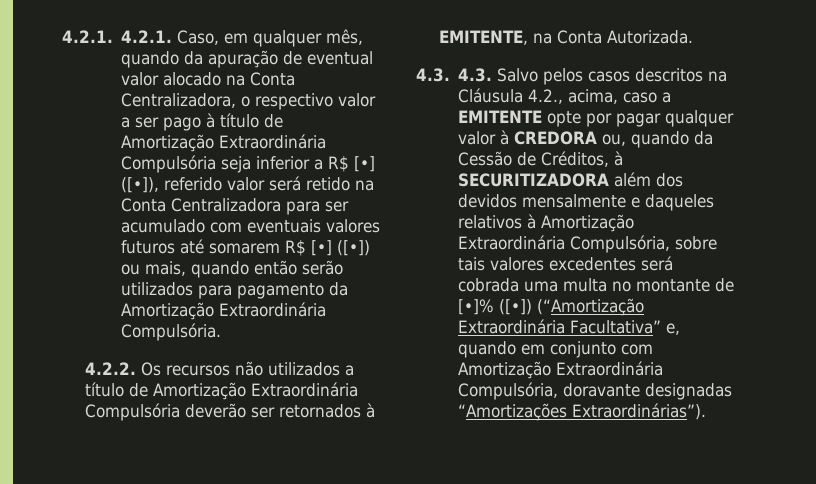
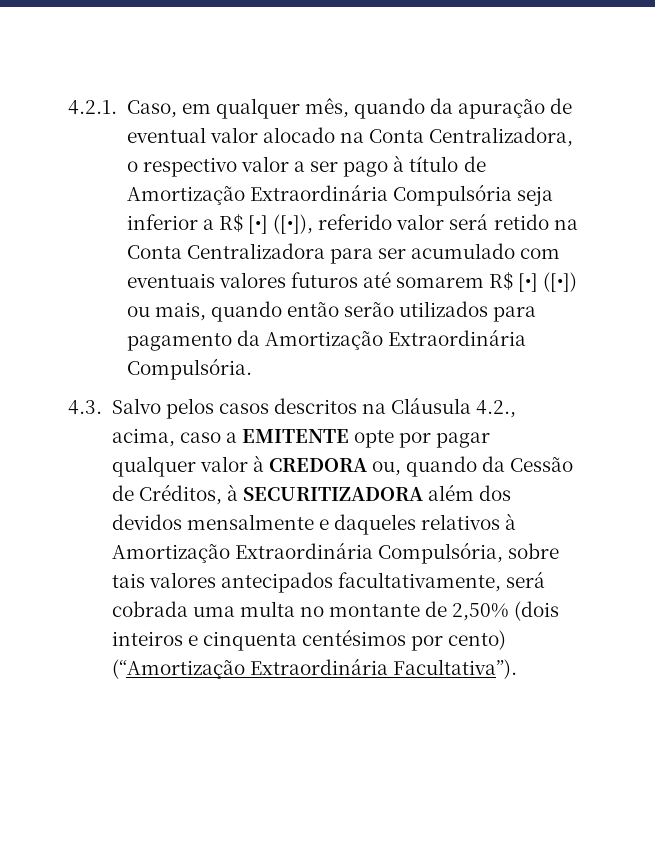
- 4.2.1. 4.2.1. Caso, em qualquer mês, quando da apuração de eventual valor alocado na Conta Centralizadora, o respectivo valor a ser pago à título de Amortização Extraordinária Compulsória seja inferior a R$ [•] ([•]), referido valor será retido na Conta Centralizadora para ser acumulado com eventuais valores futuros até somarem R$ [•] ([•]) ou mais, quando então serão utilizados para pagamento da Amortização Extraordinária Compulsória.
+ 4.2.1. Caso, em qualquer mês, quando da apuração de eventual valor alocado na Conta Centralizadora, o respectivo valor a ser pago à título de Amortização Extraordinária Compulsória seja inferior a R$ [•] ([•]), referido valor será retido na Conta Centralizadora para ser acumulado com eventuais valores futuros até somarem R$ [•] ([•]) ou mais, quando então serão utilizados para pagamento da Amortização Extraordinária Compulsória.
- 4.2.2. Os recursos não utilizados a título de Amortização Extraordinária Compulsória deverão ser retornados à EMITENTE, na Conta Autorizada.
- 4.3. 4.3. Salvo pelos casos descritos na Cláusula 4.2., acima, caso a EMITENTE opte por pagar qualquer valor à CREDORA ou, quando da Cessão de Créditos, à SECURITIZADORA além dos devidos mensalmente e daqueles relativos à Amortização Extraordinária Compulsória, sobre tais valores excedentes será cobrada uma multa no montante de [•]% ([•]) (“Amortização Extraordinária Facultativa” e, quando em conjunto com Amortização Extraordinária Compulsória, doravante designadas “Amortizações Extraordinárias”).
+ 4.3. Salvo pelos casos descritos na Cláusula 4.2., acima, caso a EMITENTE opte por pagar qualquer valor à CREDORA ou, quando da Cessão de Créditos, à SECURITIZADORA além dos devidos mensalmente e daqueles relativos à Amortização Extraordinária Compulsória, sobre tais valores antecipados facultativamente, será cobrada uma multa no montante de 2,50% (dois inteiros e cinquenta centésimos por cento) (“Amortização Extraordinária Facultativa”).

